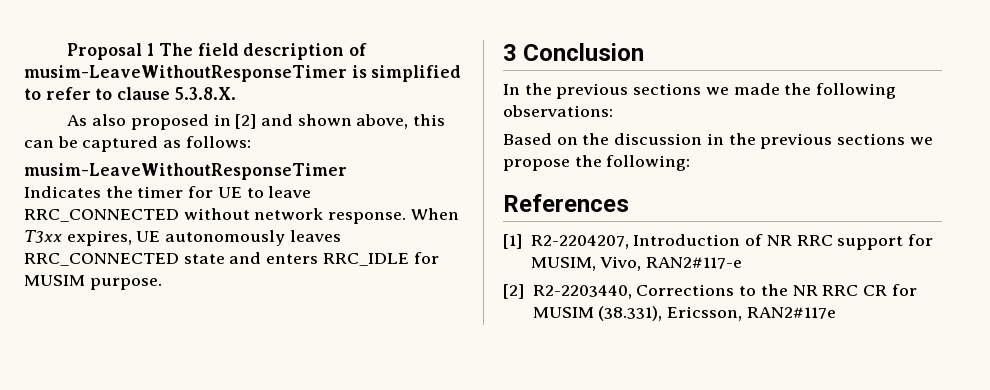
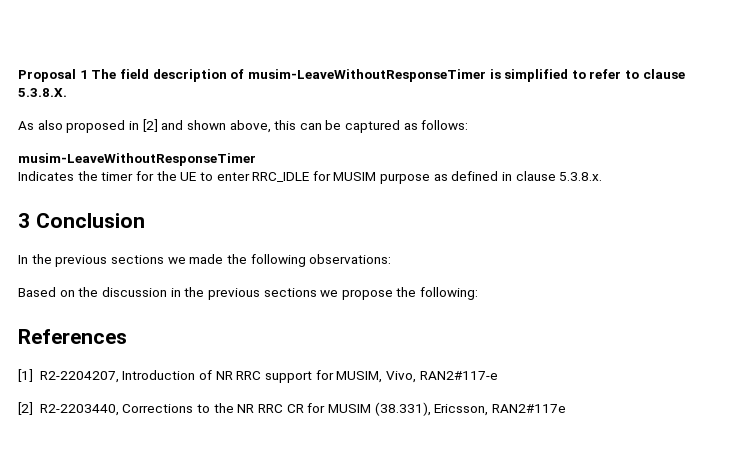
- Indicates the timer for UE to leave RRC_CONNECTED without network response. When T3xx expires, UE autonomously leaves RRC_CONNECTED state and enters RRC_IDLE for MUSIM purpose.
+ Indicates the timer for the UE to enter RRC_IDLE for MUSIM purpose as defined in clause 5.3.8.x.

